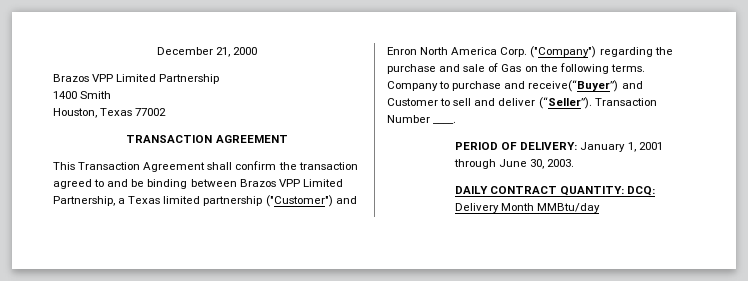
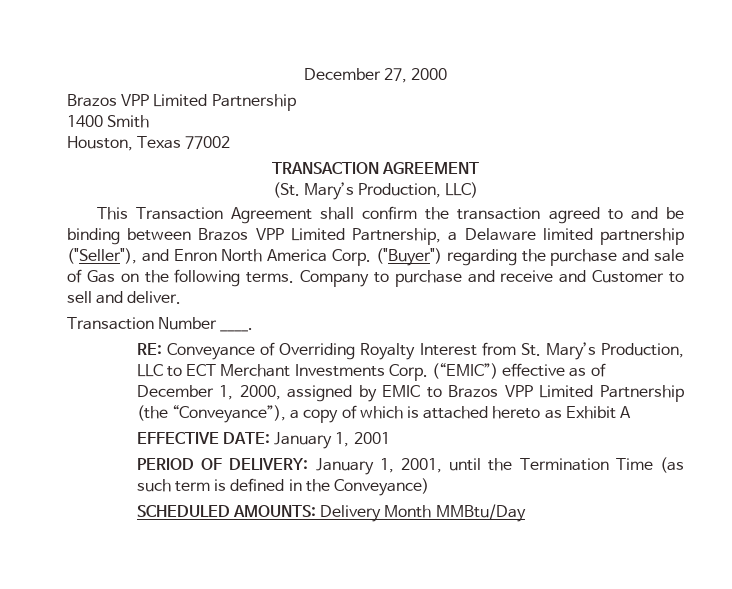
- December 21, 2000
+ December 27, 2000
+ (St. Mary’s Production, LLC)
- This Transaction Agreement shall confirm the transaction agreed to and be binding between Brazos VPP Limited Partnership, a Texas limited partnership ("Customer") and Enron North America Corp.
+ This Transaction Agreement shall confirm the transaction agreed to and be binding between Brazos VPP Limited Partnership, a Delaware limited partnership ("Seller"), and Enron North America Corp.
- ("Company") regarding the purchase and sale of Gas on the following terms.
+ ("Buyer") regarding the purchase and sale of Gas on the following terms.
- Company to purchase and receive(“Buyer”) and Customer to sell and deliver (“Seller”). Transaction Number ____.
+ Company to purchase and receive and Customer to sell and deliver.
+ Transaction Number ____.
+ RE: Conveyance of Overriding Royalty Interest from St. Mary’s Production, LLC to ECT Merchant Investments Corp. (“EMIC”) effective as of December 1, 2000, assigned by EMIC to Brazos VPP Limited Partnership (the “Conveyance”), a copy of which is attached hereto as Exhibit A
+ EFFECTIVE DATE: January 1, 2001
- PERIOD OF DELIVERY: January 1, 2001 through June 30, 2003.
- DAILY CONTRACT QUANTITY: DCQ: Delivery Month MMBtu/day
+ PERIOD OF DELIVERY: January 1, 2001, until the Termination Time (as such term is defined in the Conveyance)
+ SCHEDULED AMOUNTS: Delivery Month MMBtu/Day

